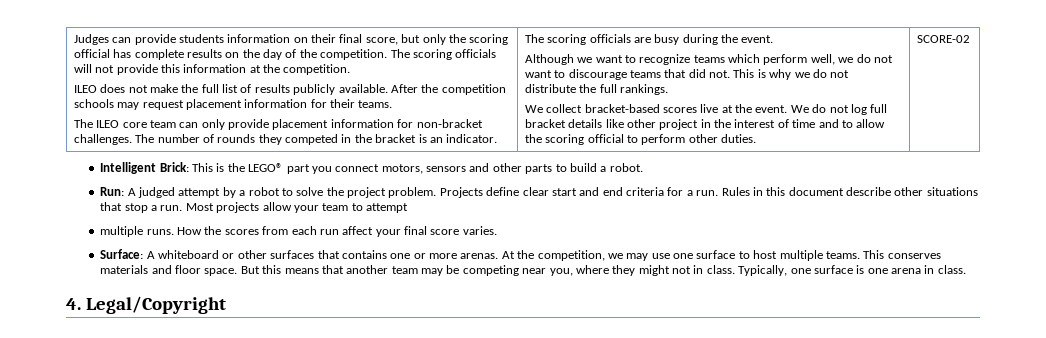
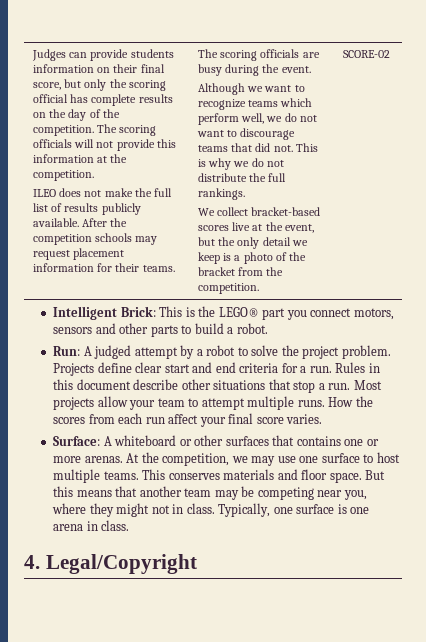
- The ILEO core team can only provide placement information for non-bracket challenges. The number of rounds they competed in the bracket is an indicator.
- We collect bracket-based scores live at the event. We do not log full bracket details like other project in the interest of time and to allow the scoring official to perform other duties.
+ We collect bracket-based scores live at the event, but the only detail we keep is a photo of the bracket from the competition.
- Most projects allow your team to attempt
- multiple runs.
+ Most projects allow your team to attempt multiple runs.

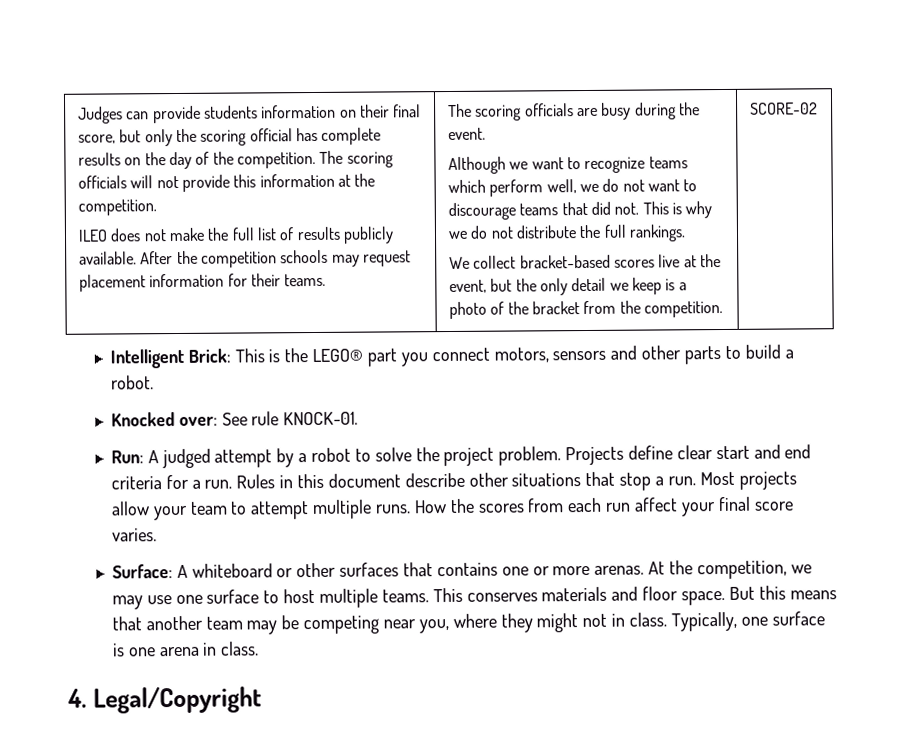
+ Knocked over: See rule KNOCK-01.

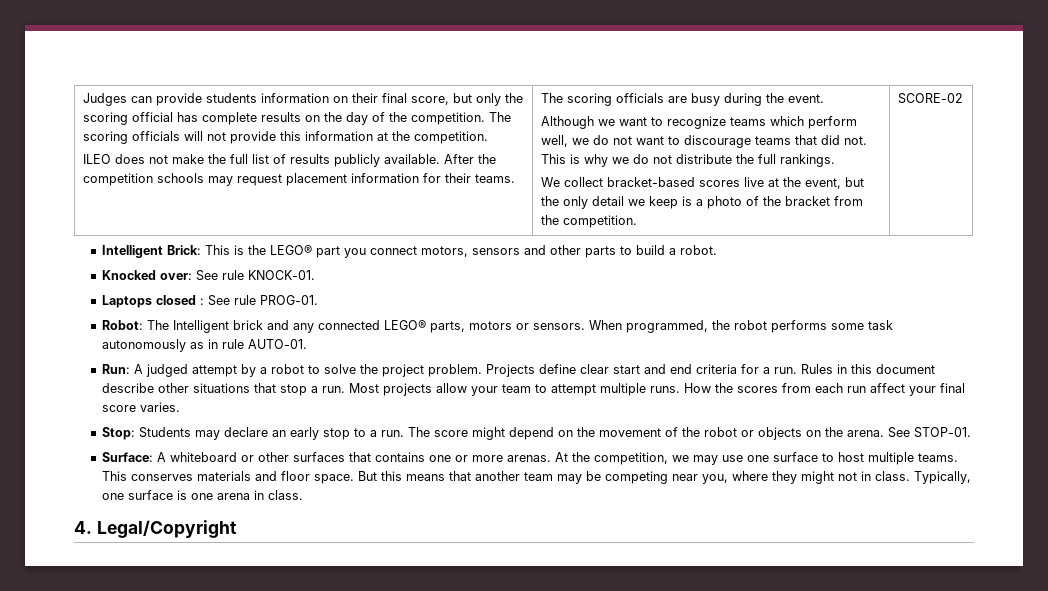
+ Laptops closed : See rule PROG-01.
+ Robot: The Intelligent brick and any connected LEGO® parts, motors or sensors. When programmed, the robot performs some task autonomously as in rule AUTO-01.
+ Stop: Students may declare an early stop to a run. The score might depend on the movement of the robot or objects on the arena. See STOP-01.

